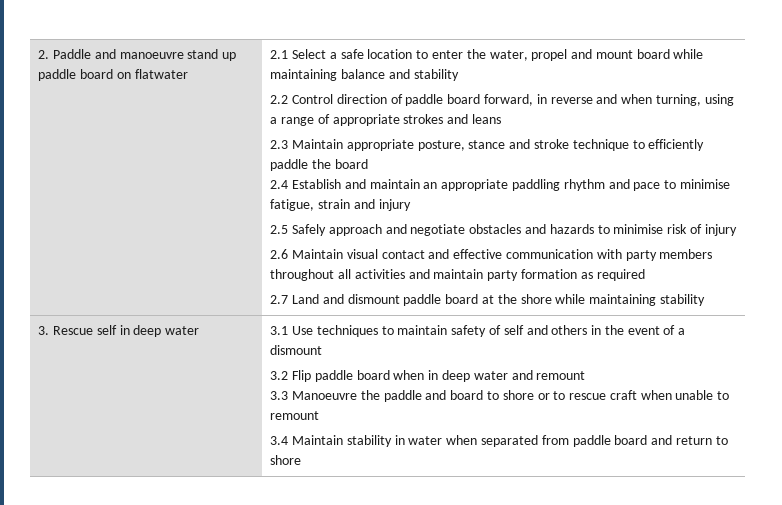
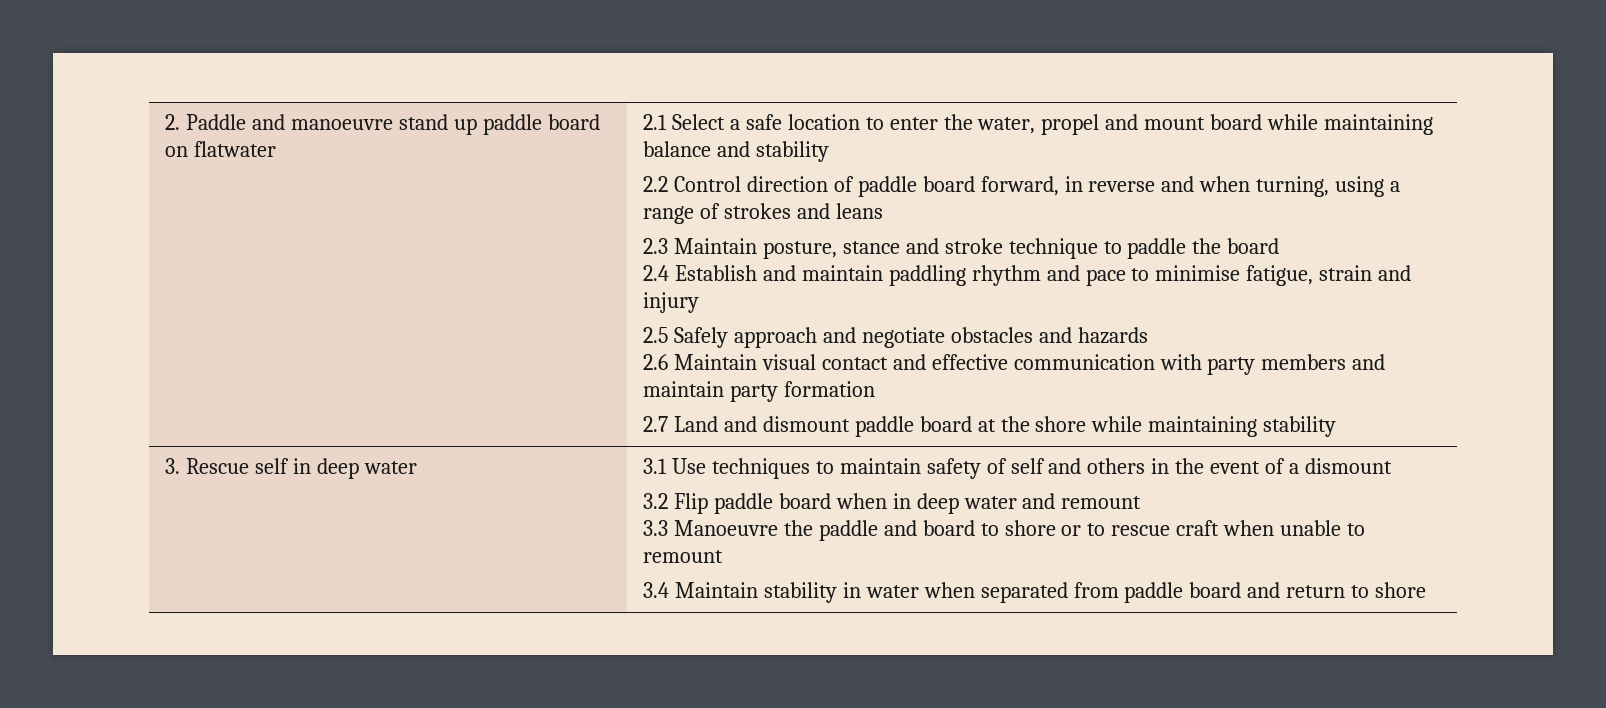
- 2.2 Control direction of paddle board forward, in reverse and when turning, using a range of appropriate strokes and leans
+ 2.2 Control direction of paddle board forward, in reverse and when turning, using a range of strokes and leans
- 2.3 Maintain appropriate posture, stance and stroke technique to efficiently paddle the board
+ 2.3 Maintain posture, stance and stroke technique to paddle the board
- 2.4 Establish and maintain an appropriate paddling rhythm and pace to minimise fatigue, strain and injury
+ 2.4 Establish and maintain paddling rhythm and pace to minimise fatigue, strain and injury
- 2.5 Safely approach and negotiate obstacles and hazards to minimise risk of injury
+ 2.5 Safely approach and negotiate obstacles and hazards
- 2.6 Maintain visual contact and effective communication with party members throughout all activities and maintain party formation as required
+ 2.6 Maintain visual contact and effective communication with party members and maintain party formation

